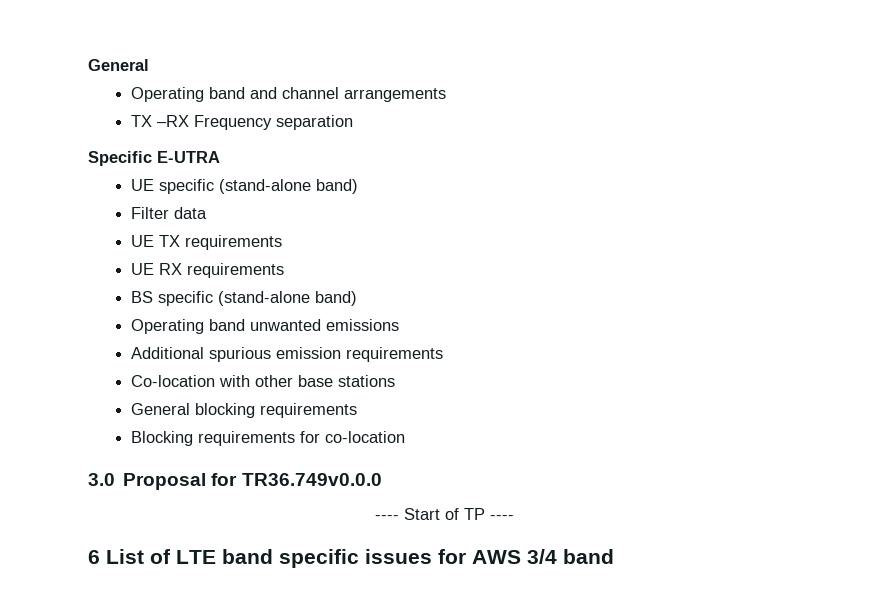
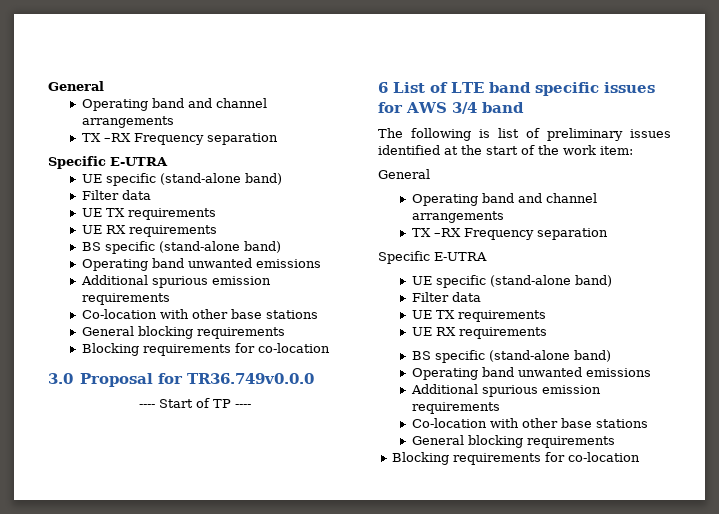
+ The following is list of preliminary issues identified at the start of the work item:
+ General
+ Operating band and channel arrangements
+ TX –RX Frequency separation
+ Specific E-UTRA
+ UE specific (stand-alone band)
+ Filter data
+ UE TX requirements
+ UE RX requirements
+ BS specific (stand-alone band)
+ Operating band unwanted emissions
+ Additional spurious emission requirements
+ Co-location with other base stations
+ General blocking requirements
+ Blocking requirements for co-location

